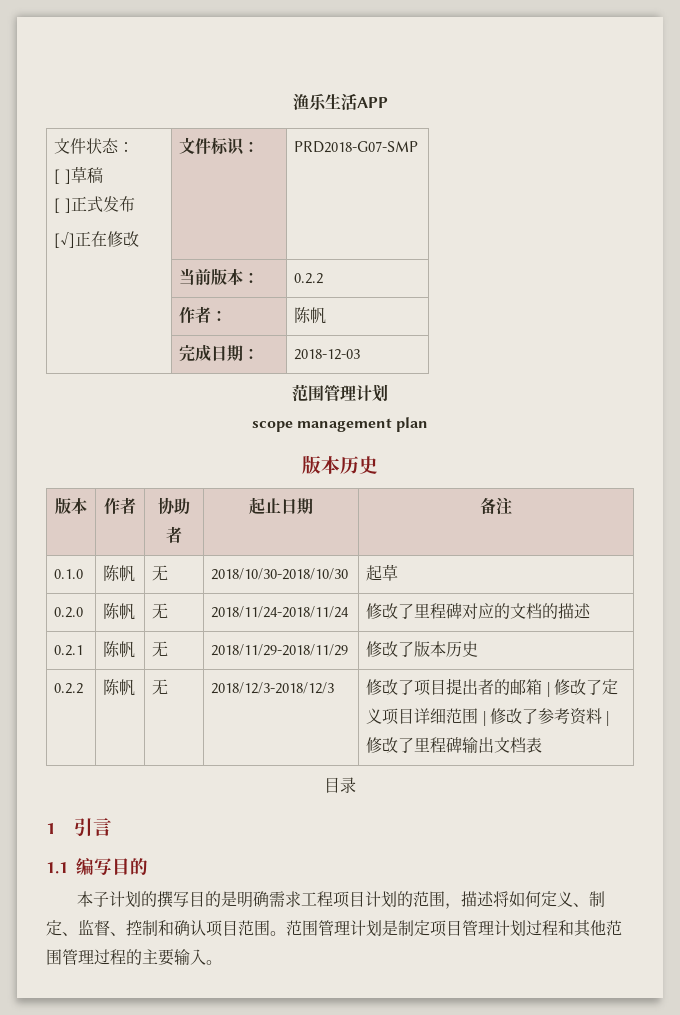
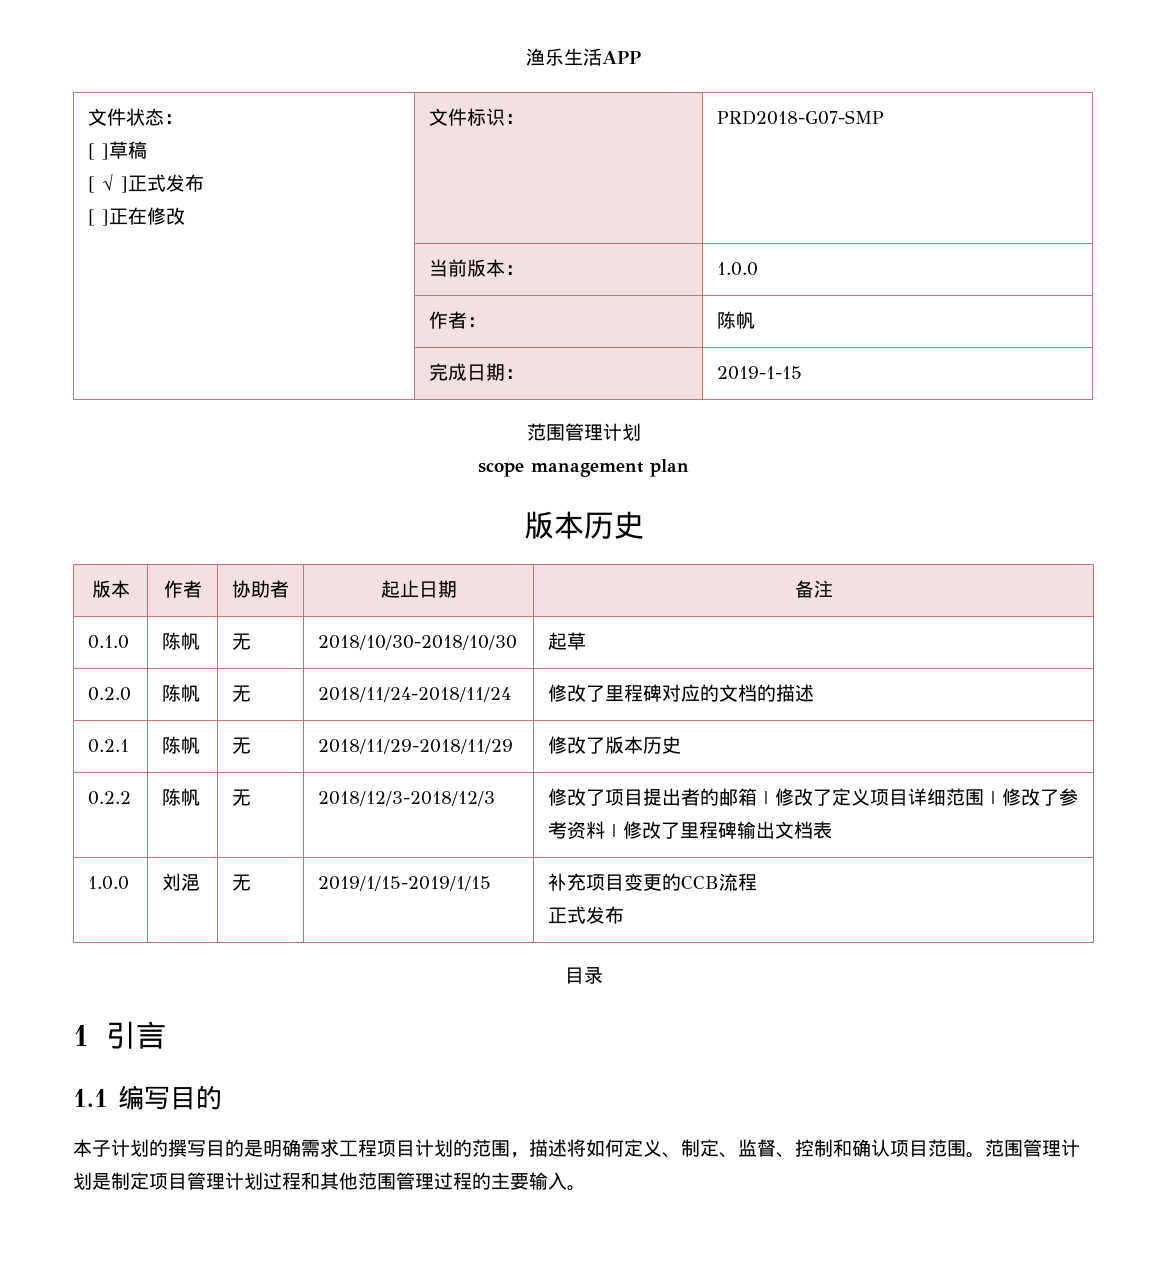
  文件状态：
  [ ]草稿
- [ ]正式发布
- [√]正在修改 | 文件标识： | PRD2018-G07-SMP
+ [ √ ]正式发布
+ [ ]正在修改 | 文件标识： | PRD2018-G07-SMP
- | 当前版本： | 0.2.2
+ | 当前版本： | 1.0.0
- | 完成日期： | 2018-12-03
+ | 完成日期： | 2019-1-15
+ 1.0.0 | 刘浥 | 无 | 2019/1/15-2019/1/15 | 补充项目变更的CCB流程
+ 正式发布

